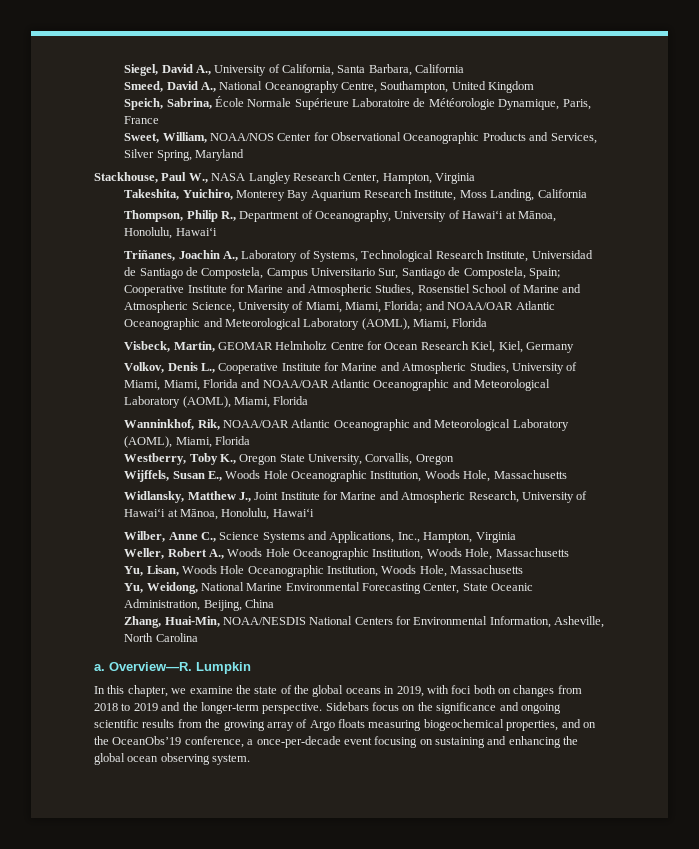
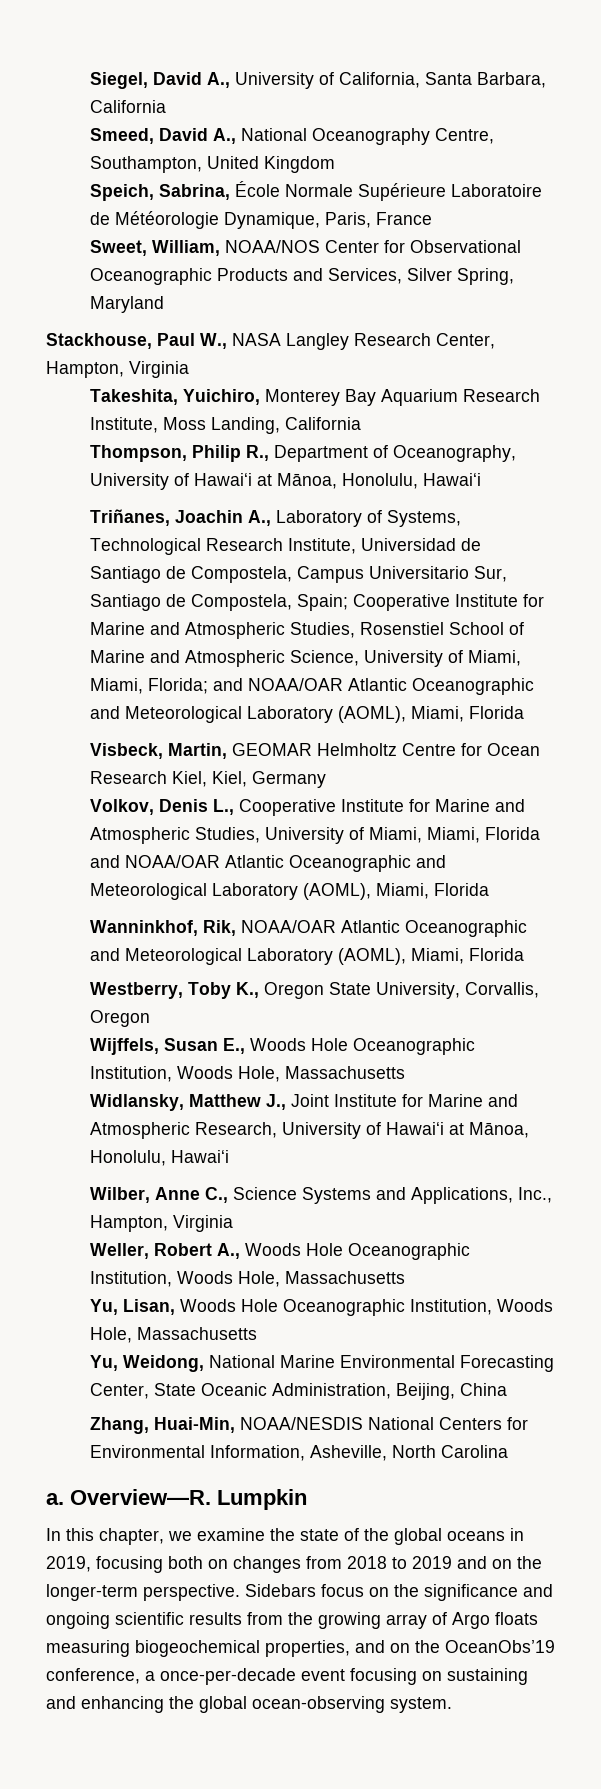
- In this chapter, we examine the state of the global oceans in 2019, with foci both on changes from 2018 to 2019 and the longer-term perspective.
+ In this chapter, we examine the state of the global oceans in 2019, focusing both on changes from 2018 to 2019 and on the longer-term perspective.
- Sidebars focus on the significance and ongoing scientific results from the growing array of Argo floats measuring biogeochemical properties, and on the OceanObs’19 conference, a once-per-decade event focusing on sustaining and enhancing the global ocean observing system.
+ Sidebars focus on the significance and ongoing scientific results from the growing array of Argo floats measuring biogeochemical properties, and on the OceanObs’19 conference, a once-per-decade event focusing on sustaining and enhancing the global ocean-observing system.

